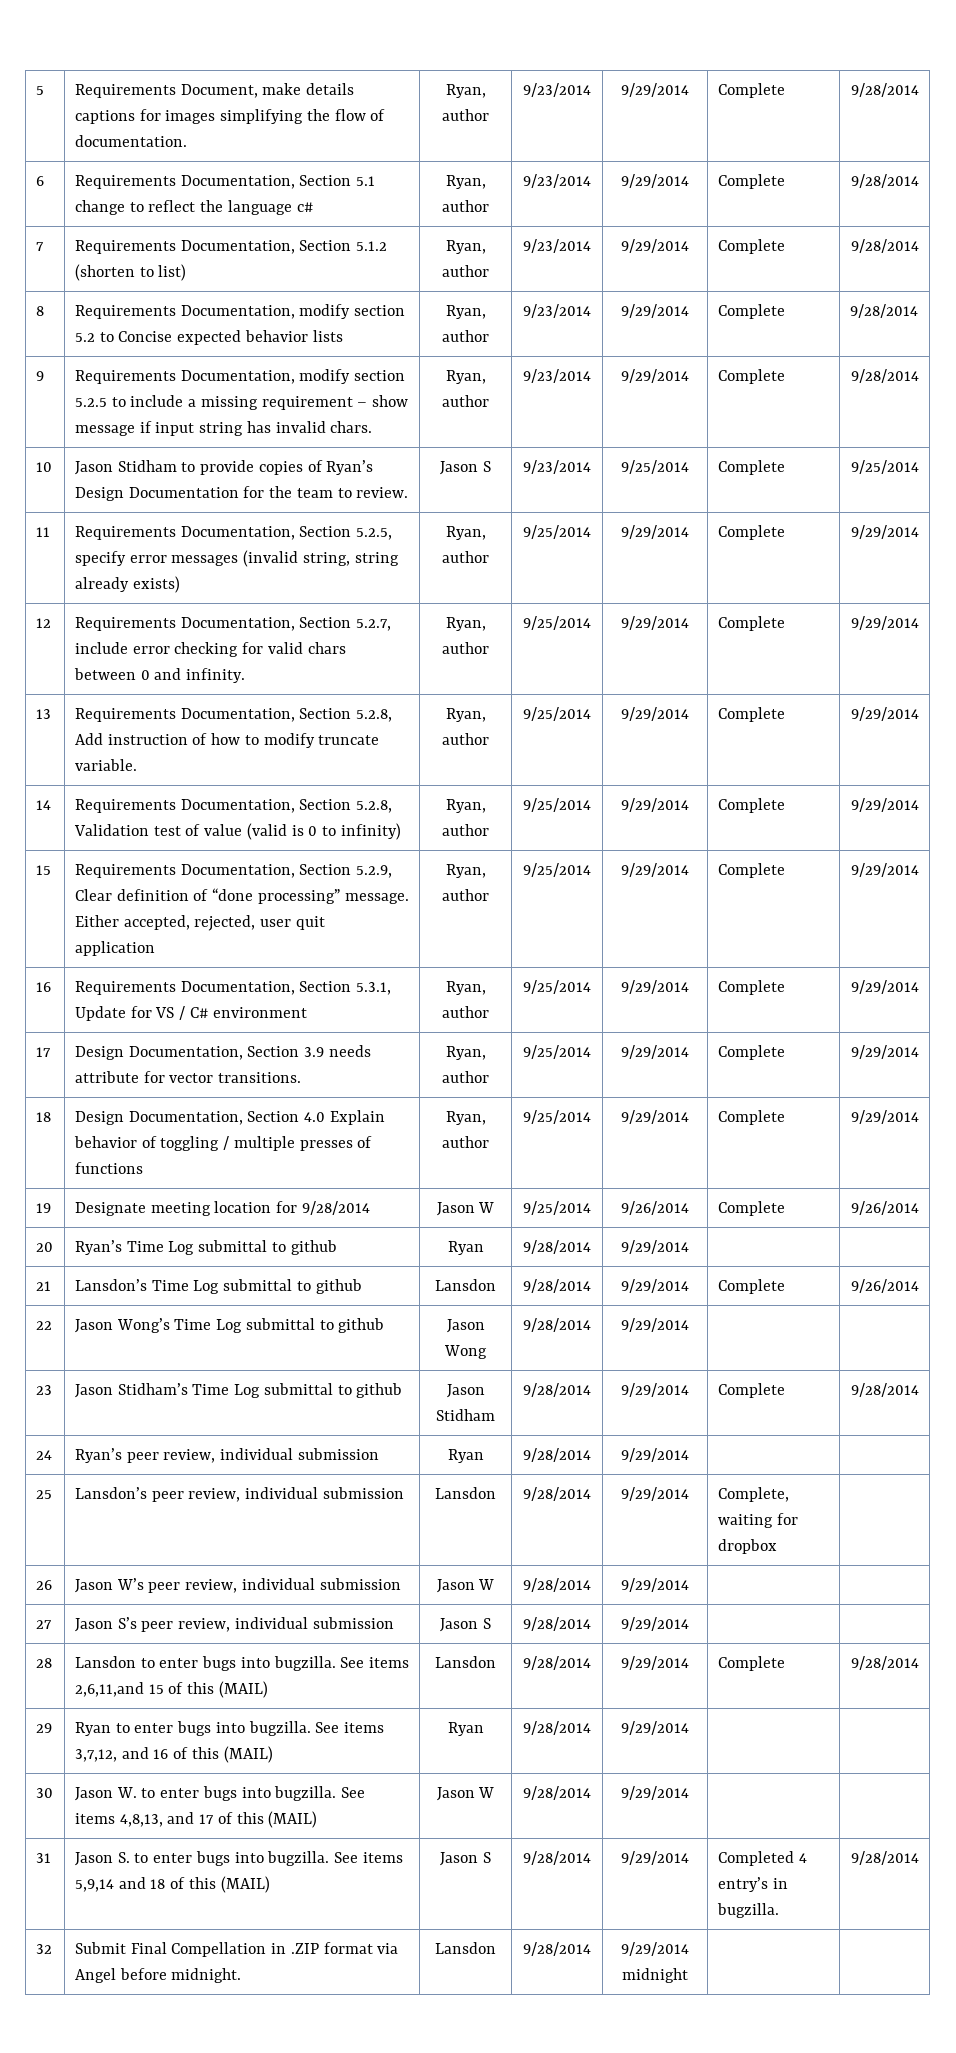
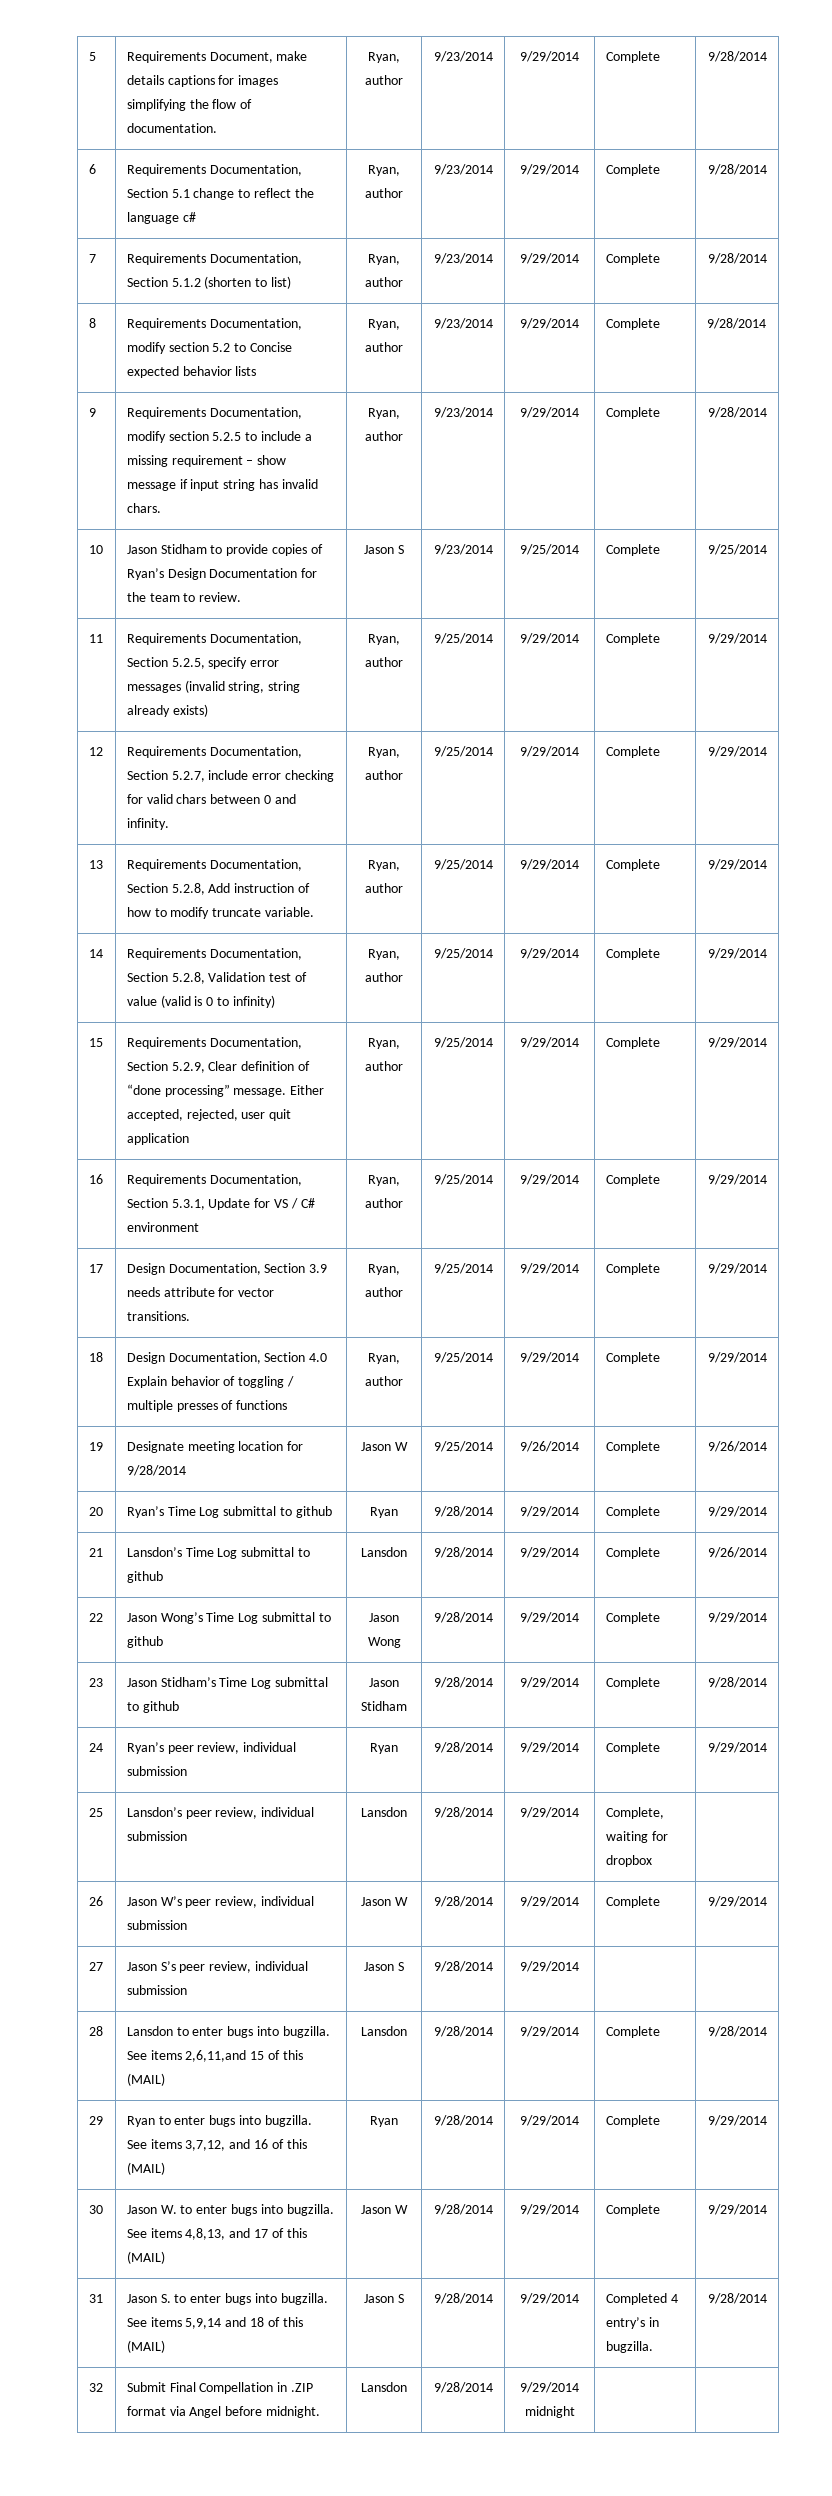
- 20 | Ryan’s Time Log submittal to github | Ryan | 9/28/2014 | 9/29/2014 | |
+ 20 | Ryan’s Time Log submittal to github | Ryan | 9/28/2014 | 9/29/2014 | Complete | 9/29/2014
- 22 | Jason Wong’s Time Log submittal to github | Jason Wong | 9/28/2014 | 9/29/2014 | |
+ 22 | Jason Wong’s Time Log submittal to github | Jason Wong | 9/28/2014 | 9/29/2014 | Complete | 9/29/2014
- 24 | Ryan’s peer review, individual submission | Ryan | 9/28/2014 | 9/29/2014 | |
+ 24 | Ryan’s peer review, individual submission | Ryan | 9/28/2014 | 9/29/2014 | Complete | 9/29/2014
- 26 | Jason W’s peer review, individual submission | Jason W | 9/28/2014 | 9/29/2014 | |
+ 26 | Jason W’s peer review, individual submission | Jason W | 9/28/2014 | 9/29/2014 | Complete | 9/29/2014
- 29 | Ryan to enter bugs into bugzilla. See items 3,7,12, and 16 of this (MAIL) | Ryan | 9/28/2014 | 9/29/2014 | |
+ 29 | Ryan to enter bugs into bugzilla. See items 3,7,12, and 16 of this (MAIL) | Ryan | 9/28/2014 | 9/29/2014 | Complete | 9/29/2014
- 30 | Jason W. to enter bugs into bugzilla. See items 4,8,13, and 17 of this (MAIL) | Jason W | 9/28/2014 | 9/29/2014 | |
+ 30 | Jason W. to enter bugs into bugzilla. See items 4,8,13, and 17 of this (MAIL) | Jason W | 9/28/2014 | 9/29/2014 | Complete | 9/29/2014

